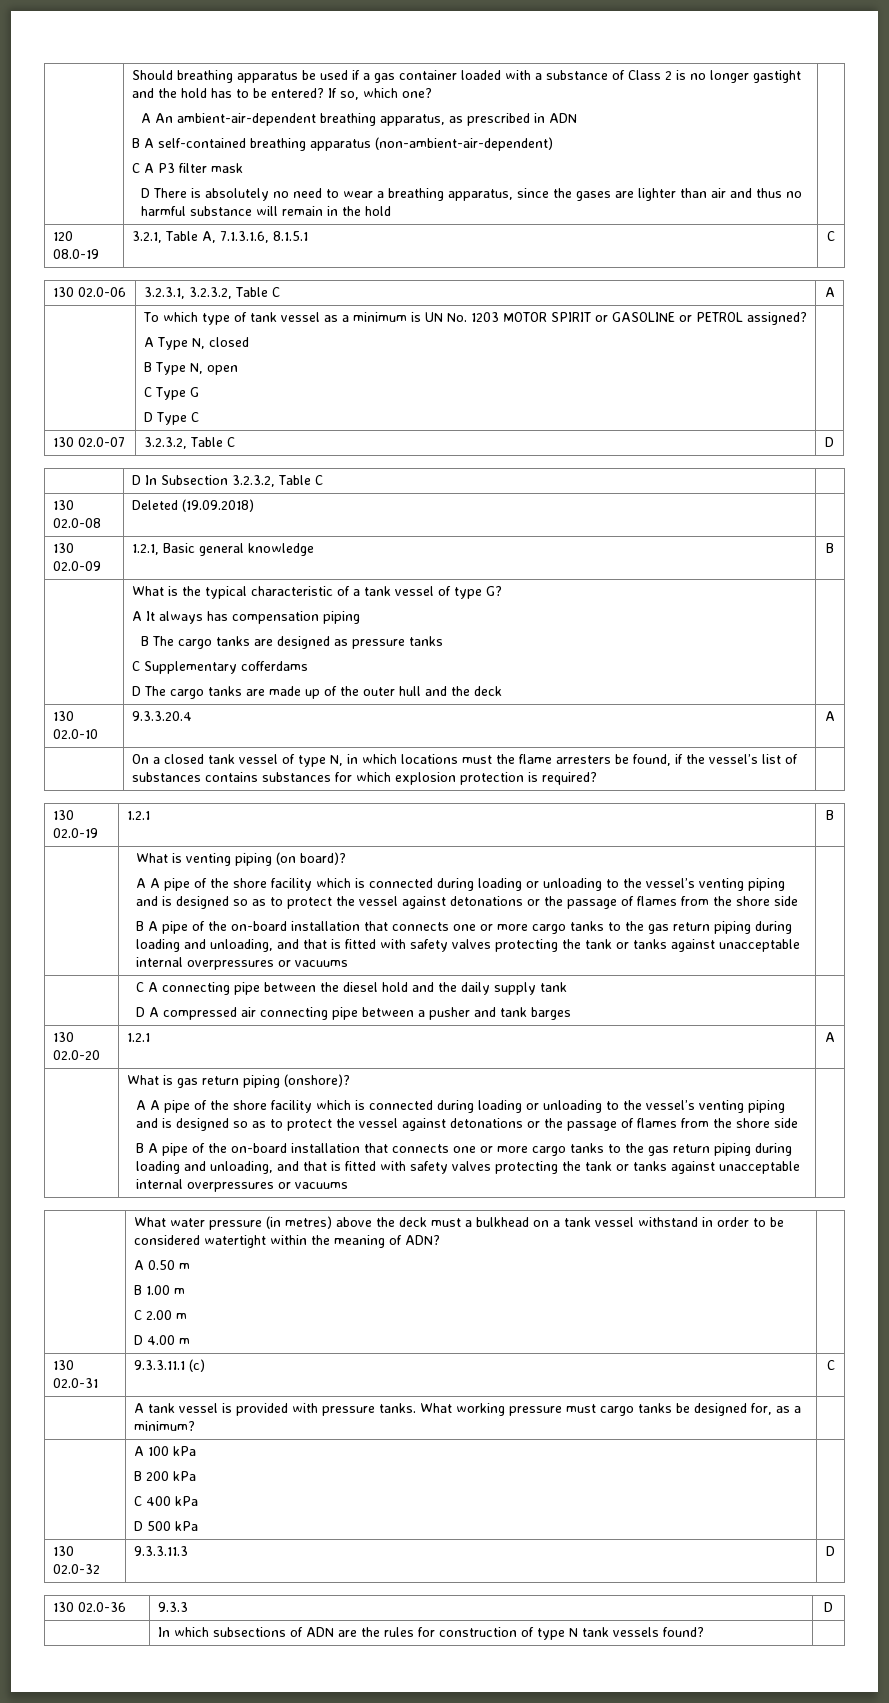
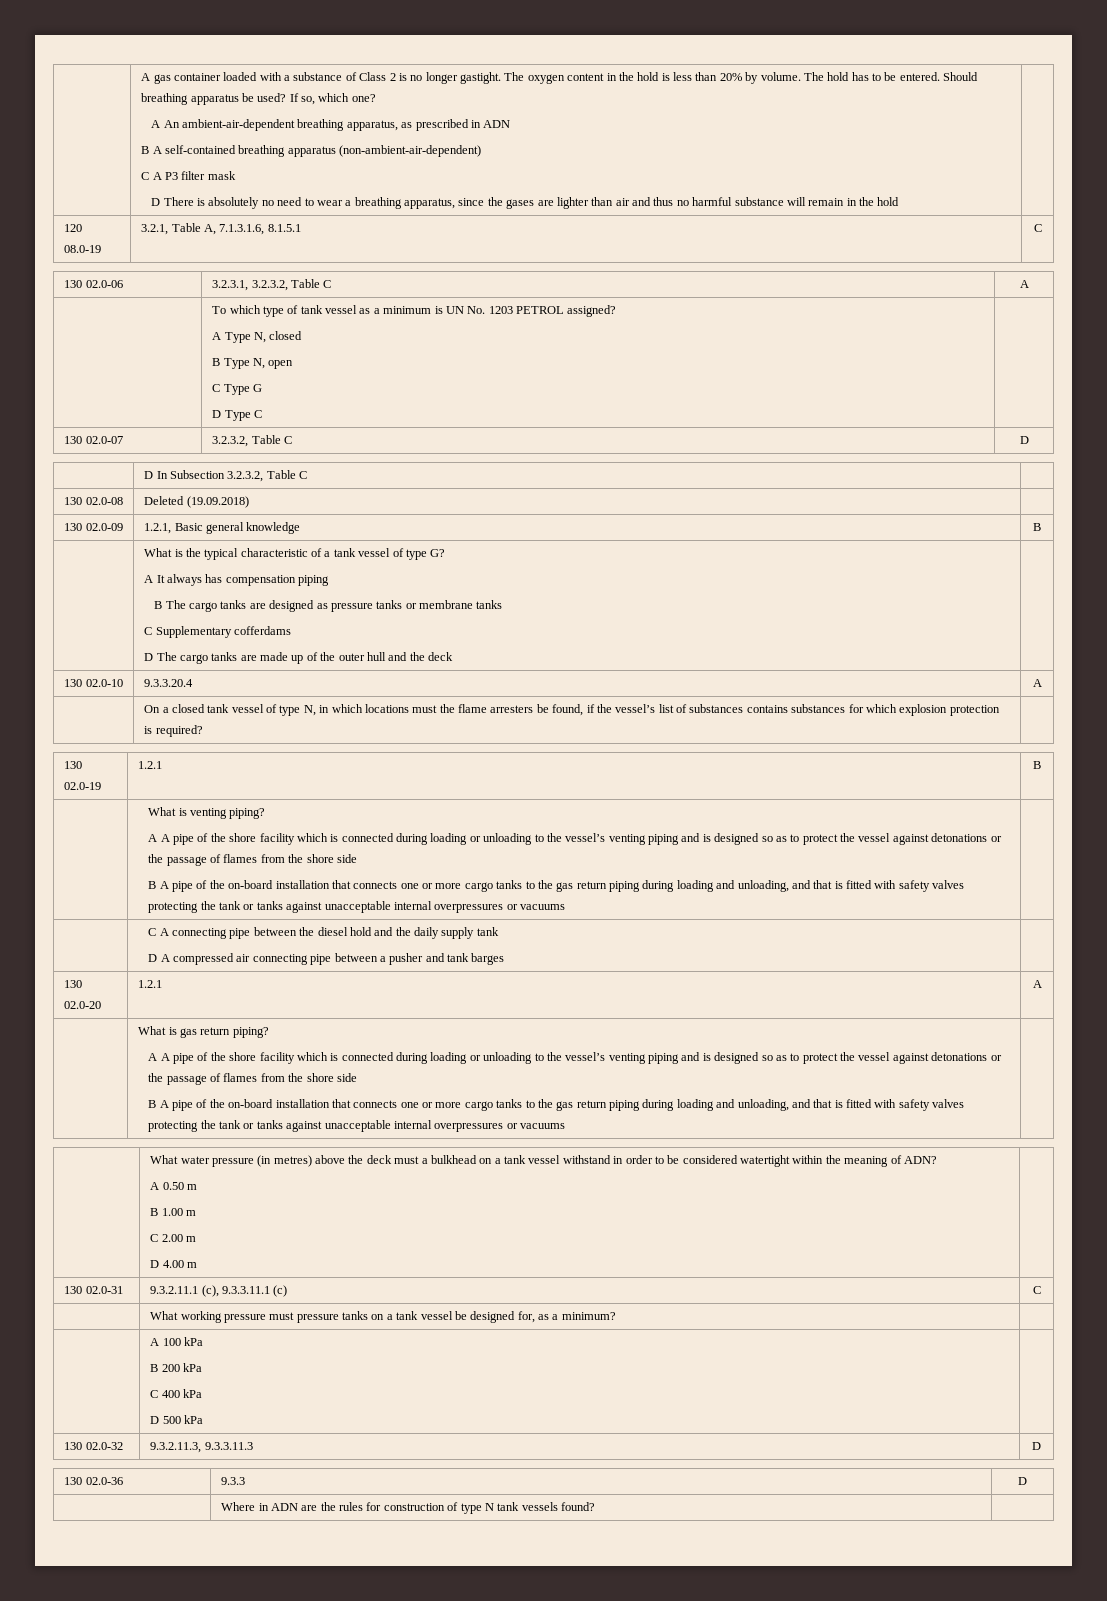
- Should breathing apparatus be used if a gas container loaded with a substance of Class 2 is no longer gastight and the hold has to be entered?
+ A gas container loaded with a substance of Class 2 is no longer gastight. The oxygen content in the hold is less than 20% by volume. The hold has to be entered. Should breathing apparatus be used?
- | To which type of tank vessel as a minimum is UN No. 1203 MOTOR SPIRIT or GASOLINE or PETROL assigned?
+ | To which type of tank vessel as a minimum is UN No. 1203 PETROL assigned?
- B The cargo tanks are designed as pressure tanks
+ B The cargo tanks are designed as pressure tanks or membrane tanks
- What is venting piping (on board)?
+ What is venting piping?
- What is gas return piping (onshore)?
+ What is gas return piping?
- 130 02.0-31 | 9.3.3.11.1 (c) | C
+ 130 02.0-31 | 9.3.2.11.1 (c), 9.3.3.11.1 (c) | C
- | A tank vessel is provided with pressure tanks. What working pressure must cargo tanks be designed for, as a minimum? |
+ | What working pressure must pressure tanks on a tank vessel be designed for, as a minimum? |
- 130 02.0-32 | 9.3.3.11.3 | D
+ 130 02.0-32 | 9.3.2.11.3, 9.3.3.11.3 | D
- | In which subsections of ADN are the rules for construction of type N tank vessels found? |
+ | Where in ADN are the rules for construction of type N tank vessels found? |

